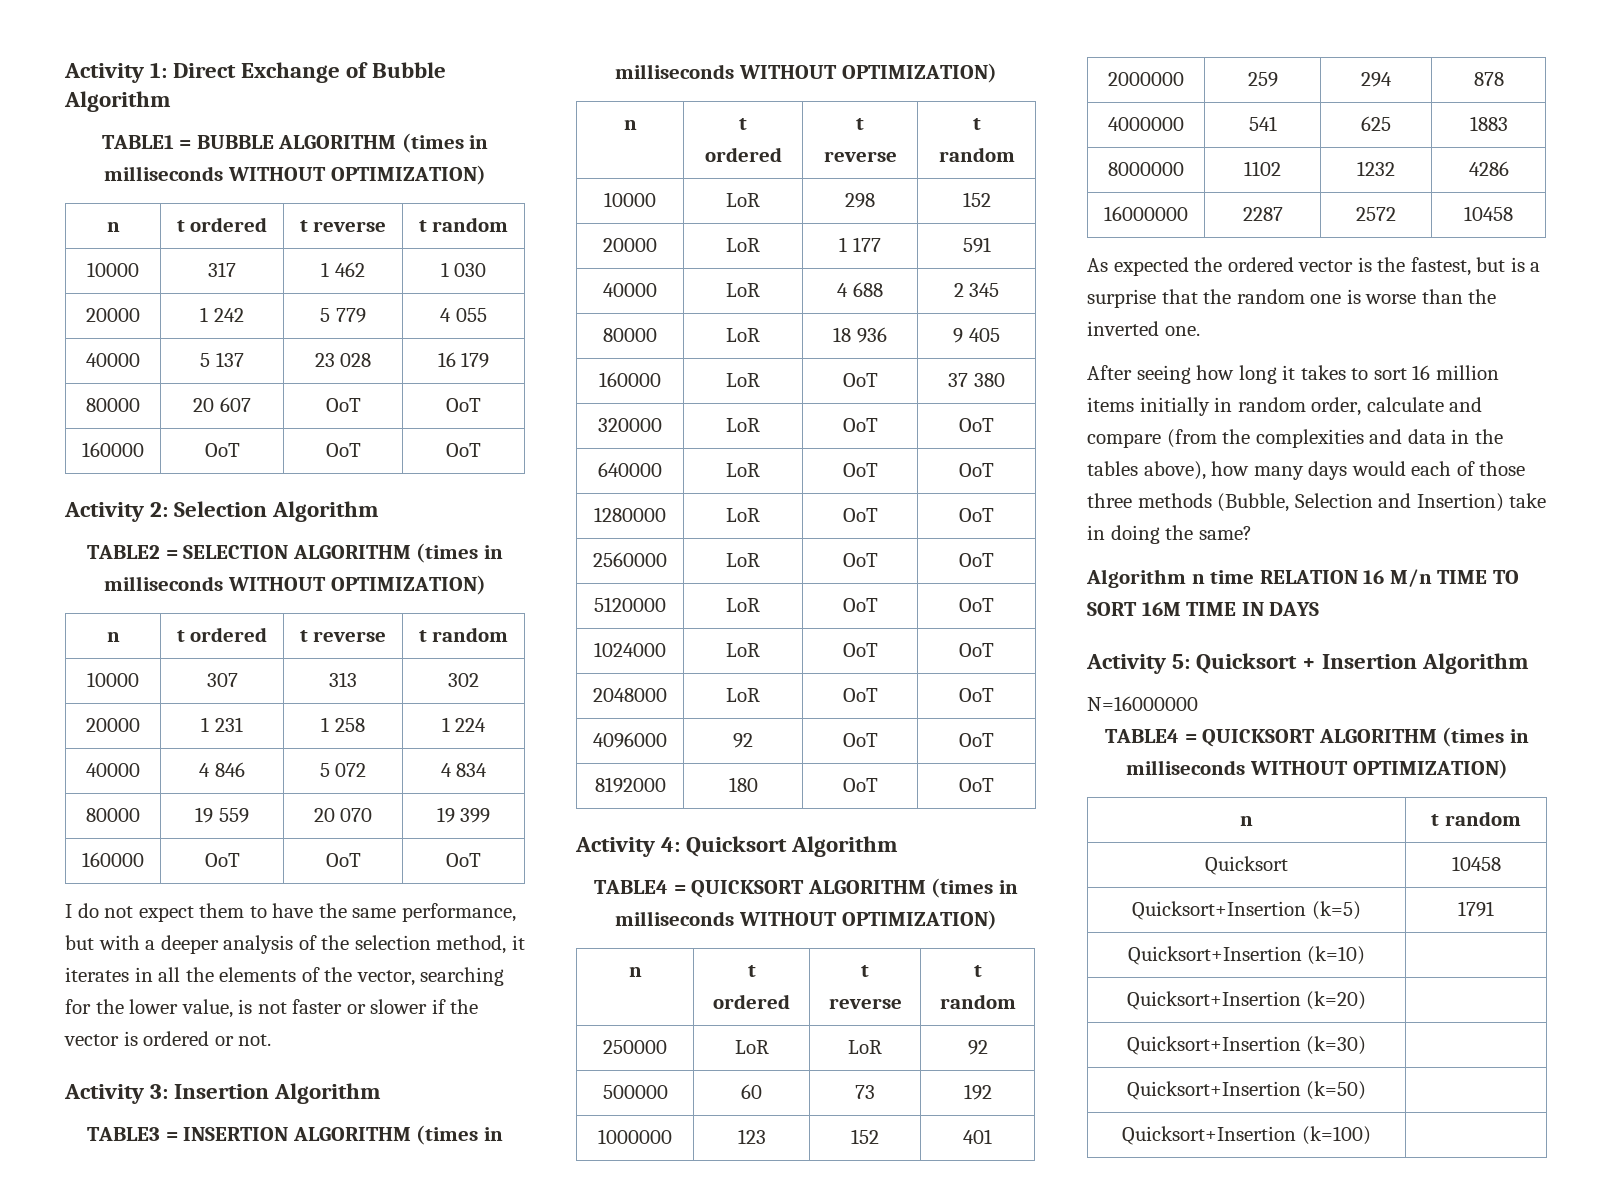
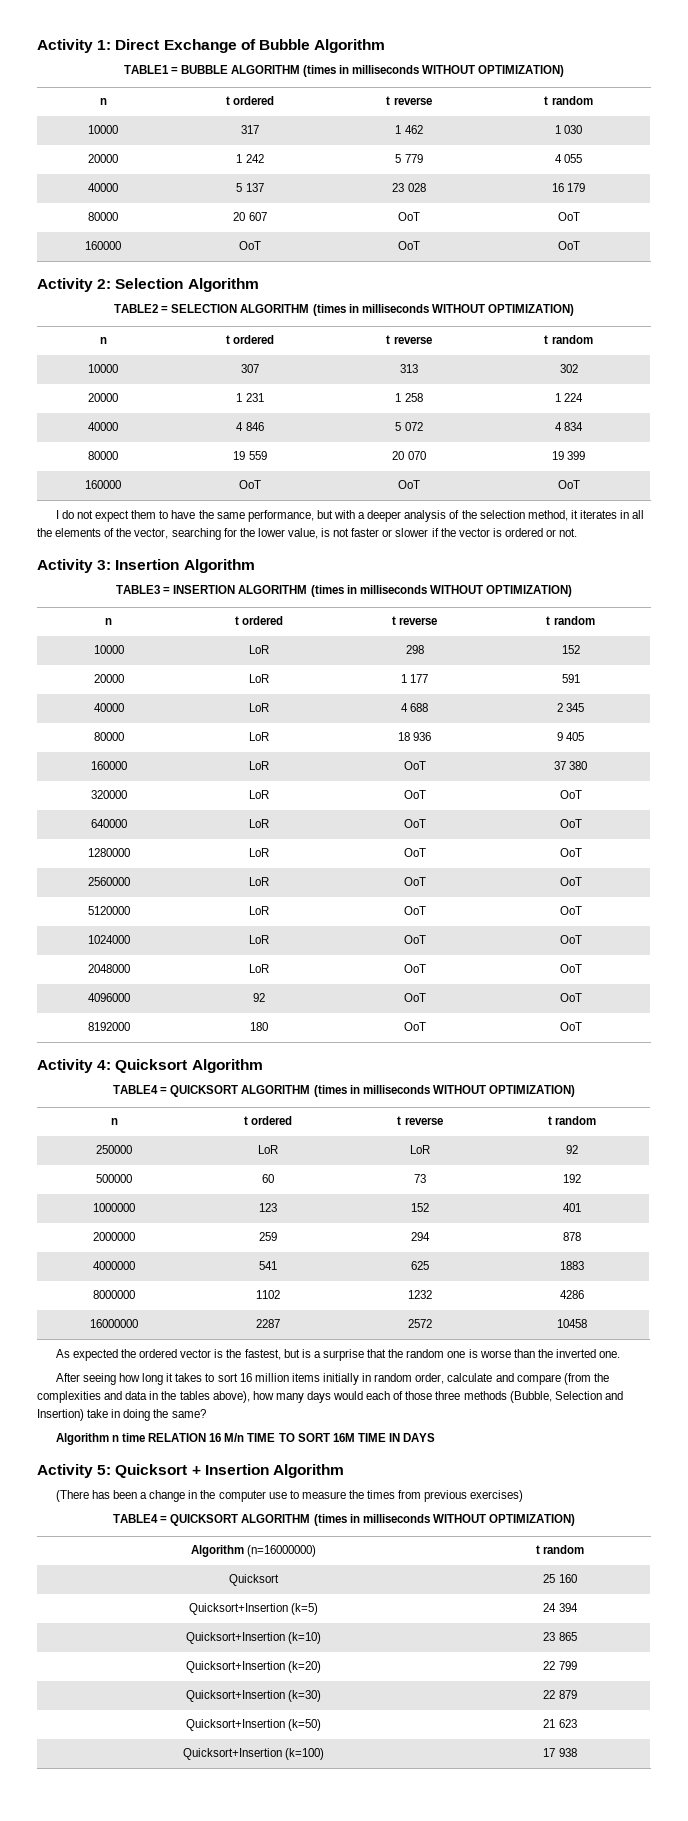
- N=16000000
+ (There has been a change in the computer use to measure the times from previous exercises)
  TABLE4 = QUICKSORT ALGORITHM (times in milliseconds WITHOUT OPTIMIZATION)
- n | t random
+ Algorithm (n=16000000) | t random
- Quicksort | 10458
+ Quicksort | 25 160
- Quicksort+Insertion (k=5) | 1791
+ Quicksort+Insertion (k=5) | 24 394
- Quicksort+Insertion (k=10) |
+ Quicksort+Insertion (k=10) | 23 865
- Quicksort+Insertion (k=20) |
+ Quicksort+Insertion (k=20) | 22 799
- Quicksort+Insertion (k=30) |
+ Quicksort+Insertion (k=30) | 22 879
- Quicksort+Insertion (k=50) |
+ Quicksort+Insertion (k=50) | 21 623
- Quicksort+Insertion (k=100) |
+ Quicksort+Insertion (k=100) | 17 938

